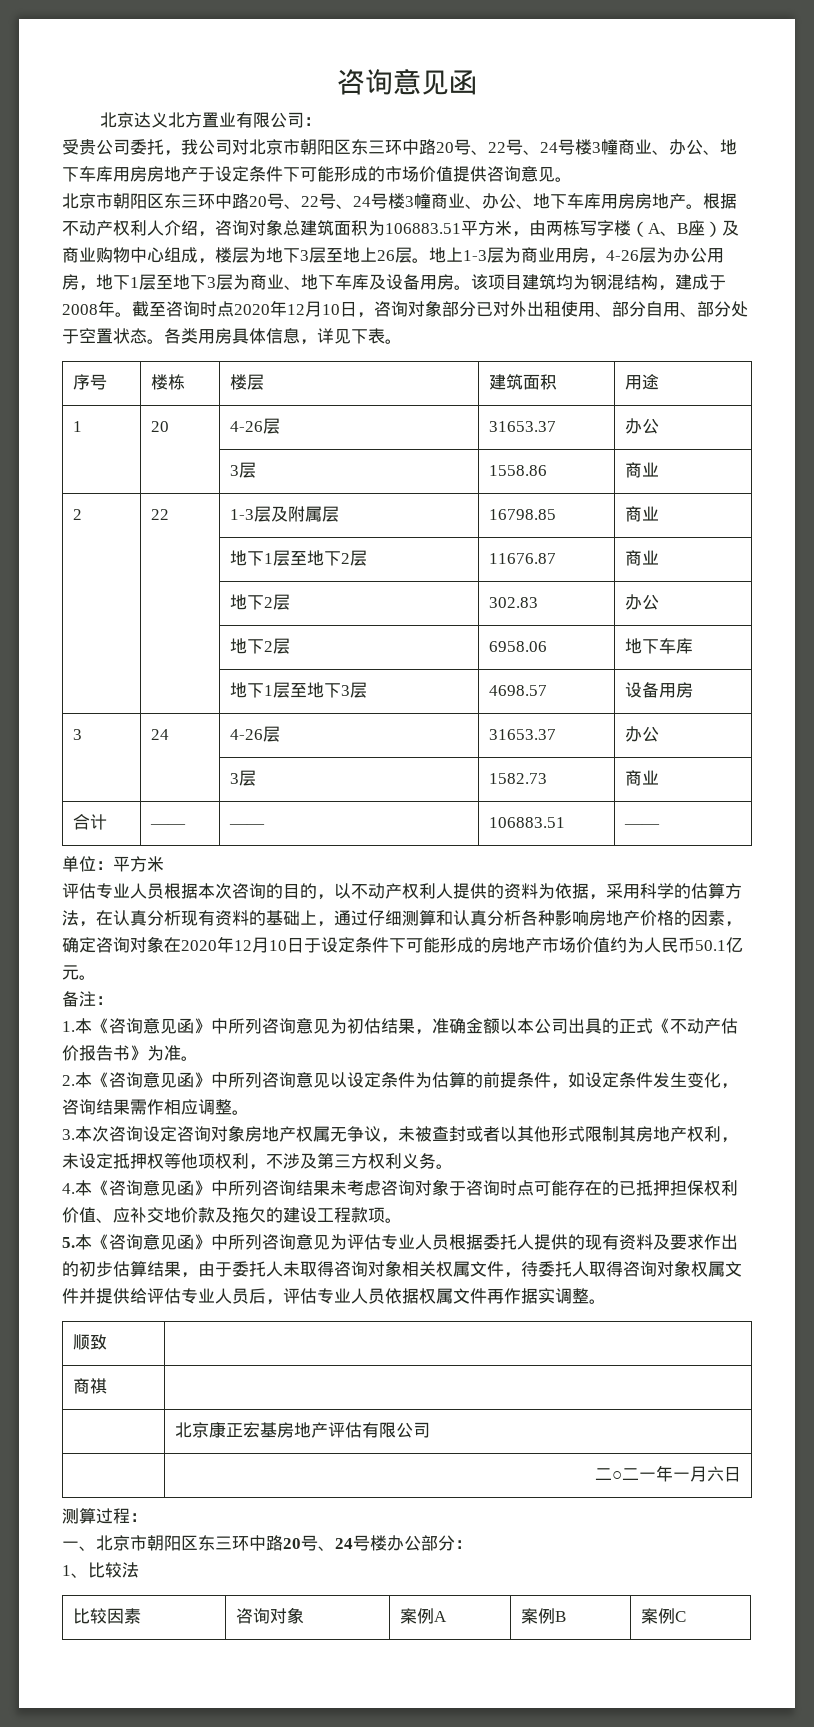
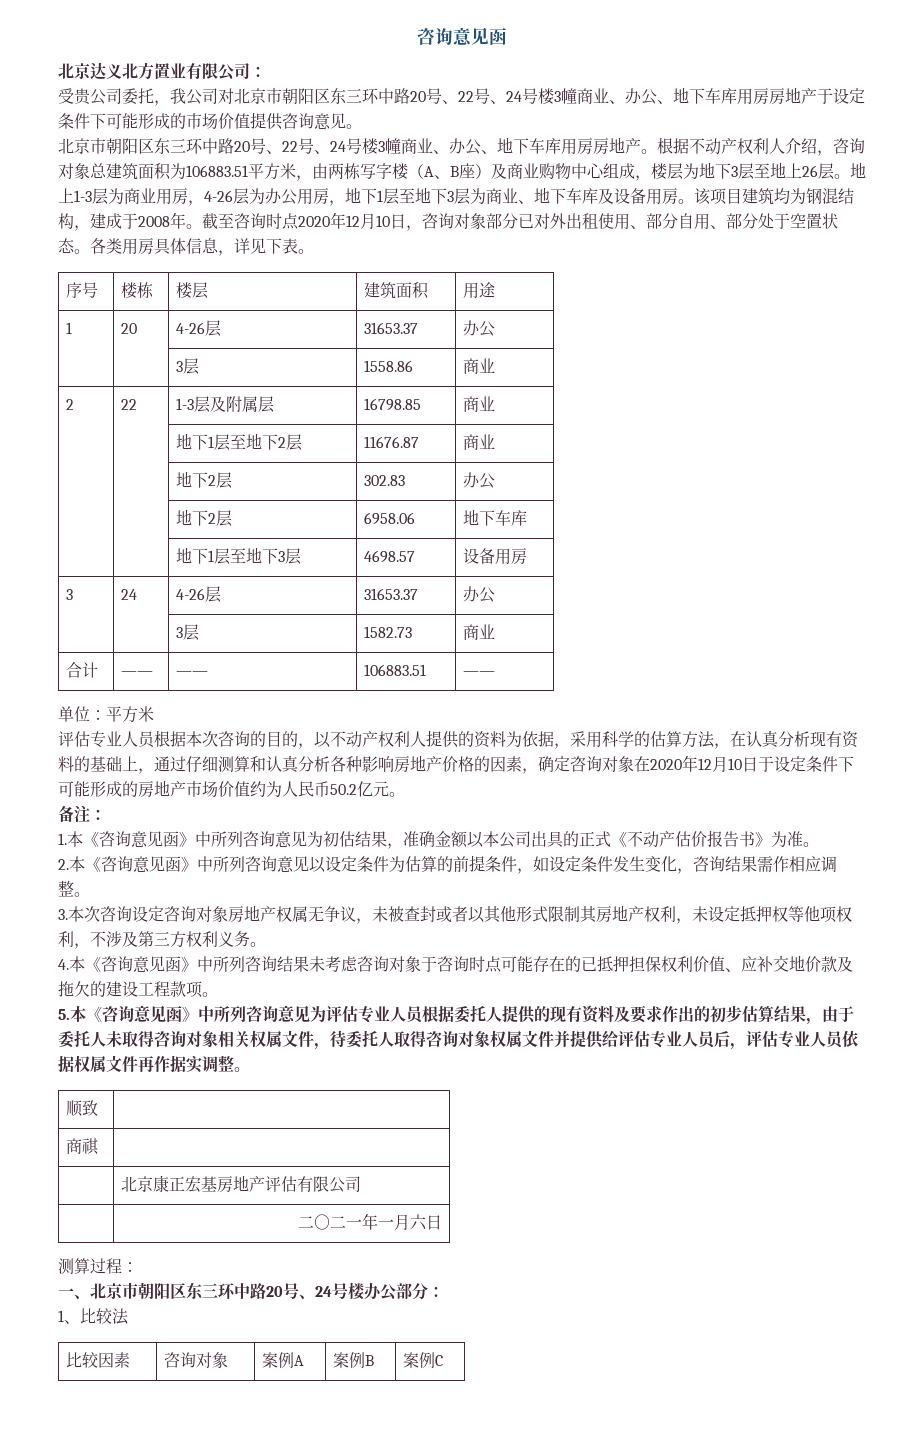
- 评估专业人员根据本次咨询的目的，以不动产权利人提供的资料为依据，采用科学的估算方法，在认真分析现有资料的基础上，通过仔细测算和认真分析各种影响房地产价格的因素，确定咨询对象在2020年12月10日于设定条件下可能形成的房地产市场价值约为人民币50.1亿元。
+ 评估专业人员根据本次咨询的目的，以不动产权利人提供的资料为依据，采用科学的估算方法，在认真分析现有资料的基础上，通过仔细测算和认真分析各种影响房地产价格的因素，确定咨询对象在2020年12月10日于设定条件下可能形成的房地产市场价值约为人民币50.2亿元。

